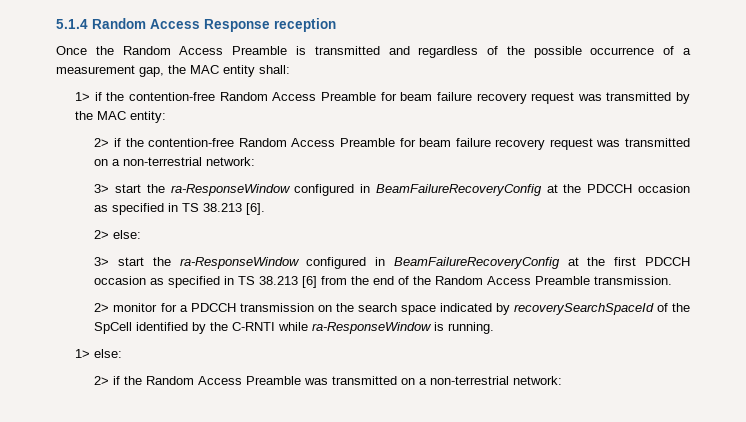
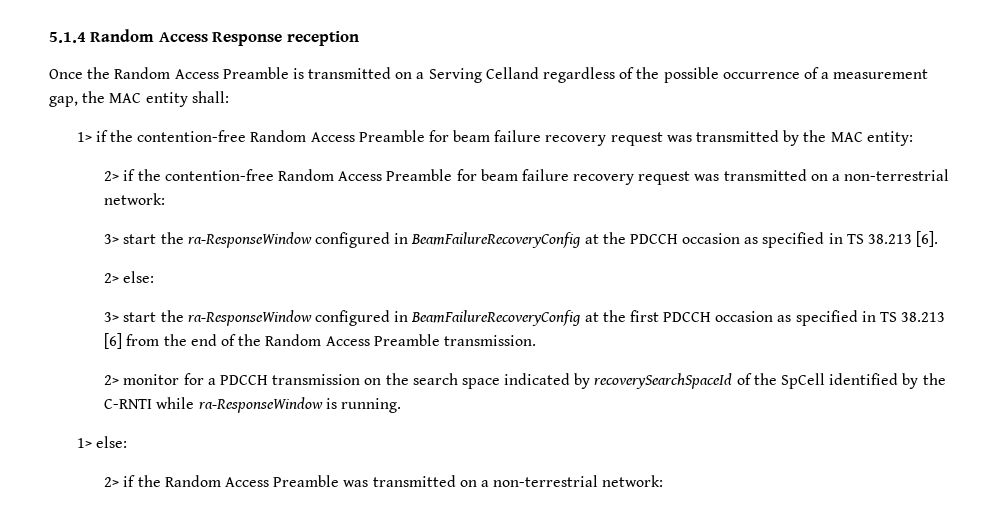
- Once the Random Access Preamble is transmitted and regardless of the possible occurrence of a measurement gap, the MAC entity shall:
+ Once the Random Access Preamble is transmitted on a Serving Celland regardless of the possible occurrence of a measurement gap, the MAC entity shall:

